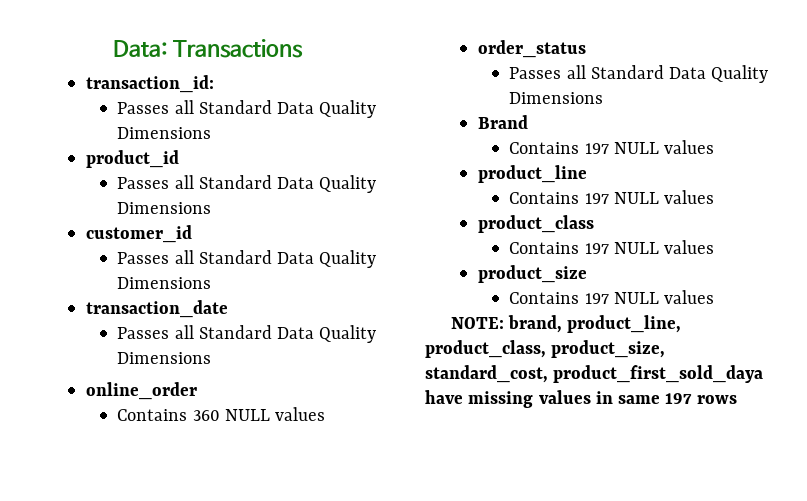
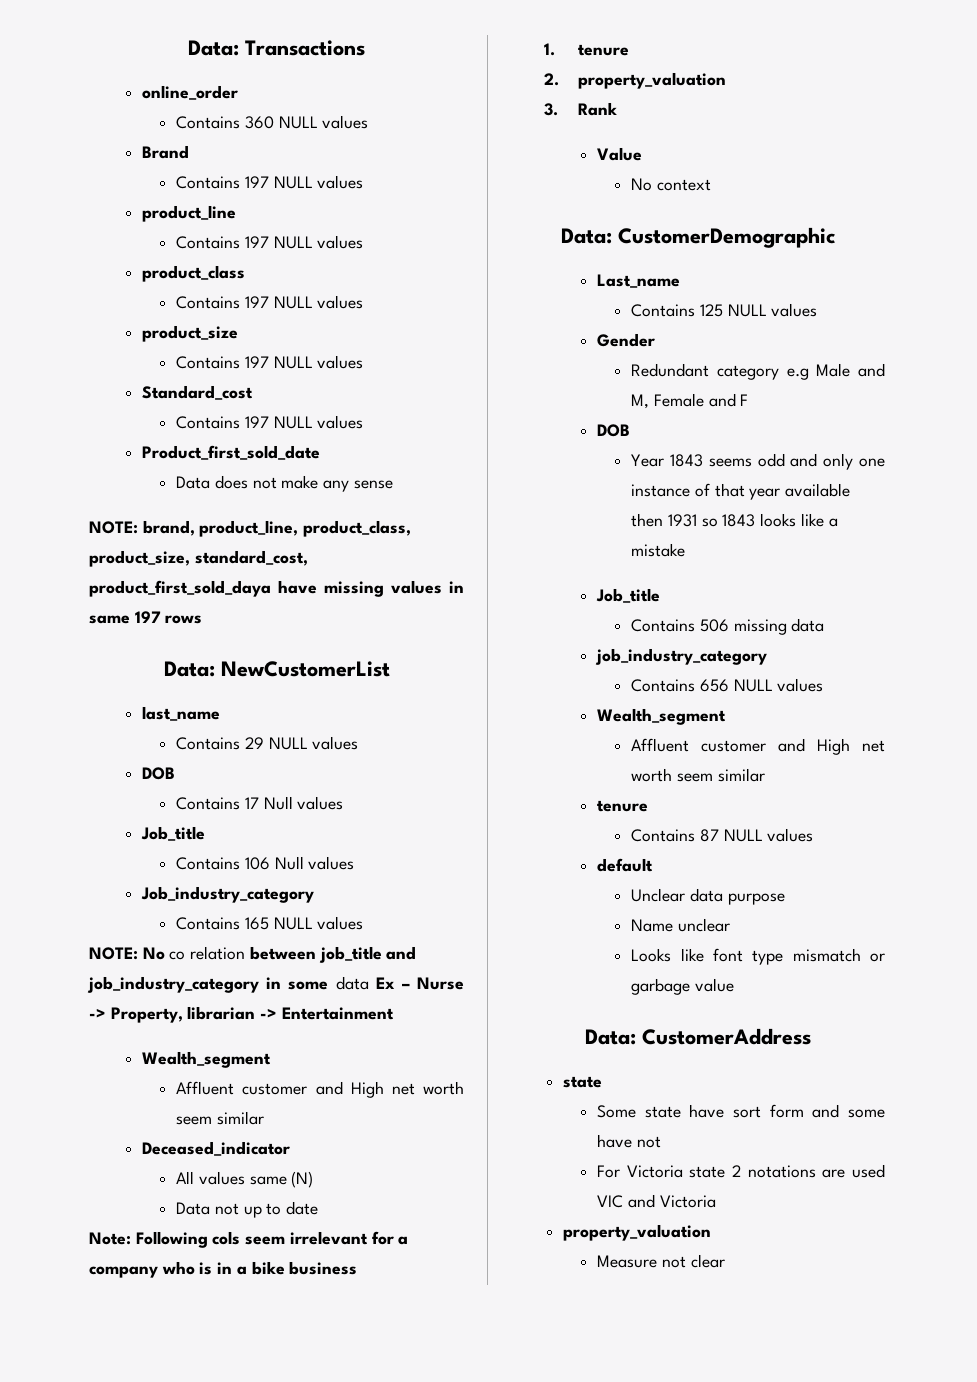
- transaction_id:
- Passes all Standard Data Quality Dimensions
- product_id
- Passes all Standard Data Quality Dimensions
- customer_id
- Passes all Standard Data Quality Dimensions
- transaction_date
- Passes all Standard Data Quality Dimensions
- order_status
- Passes all Standard Data Quality Dimensions
+ Standard_cost
+ Contains 197 NULL values
+ Product_first_sold_date
+ Data does not make any sense
+ Data: NewCustomerList
+ last_name
+ Contains 29 NULL values
+ DOB
+ Contains 17 Null values
+ Job_title
+ Contains 106 Null values
+ Job_industry_category
+ Contains 165 NULL values
+ NOTE: No co relation between job_title and job_industry_category in some data Ex – Nurse -> Property, librarian -> Entertainment
+ Wealth_segment
+ Affluent customer and High net worth seem similar
+ Deceased_indicator
+ All values same (N)
+ Data not up to date
+ Note: Following cols seem irrelevant for a company who is in a bike business
+ 1. tenure
+ 2. property_valuation
+ 3. Rank
+ Value
+ No context
+ Data: CustomerDemographic
+ Last_name
+ Contains 125 NULL values
+ Gender
+ Redundant category e.g Male and M, Female and F
+ DOB
+ Year 1843 seems odd and only one instance of that year available then 1931 so 1843 looks like a mistake
+ Job_title
+ Contains 506 missing data
+ job_industry_category
+ Contains 656 NULL values
+ Wealth_segment
+ Affluent customer and High net worth seem similar
+ tenure
+ Contains 87 NULL values
+ default
+ Unclear data purpose
+ Name unclear
+ Looks like font type mismatch or garbage value
+ Data: CustomerAddress
+ state
+ Some state have sort form and some have not
+ For Victoria state 2 notations are used VIC and Victoria
+ property_valuation
+ Measure not clear

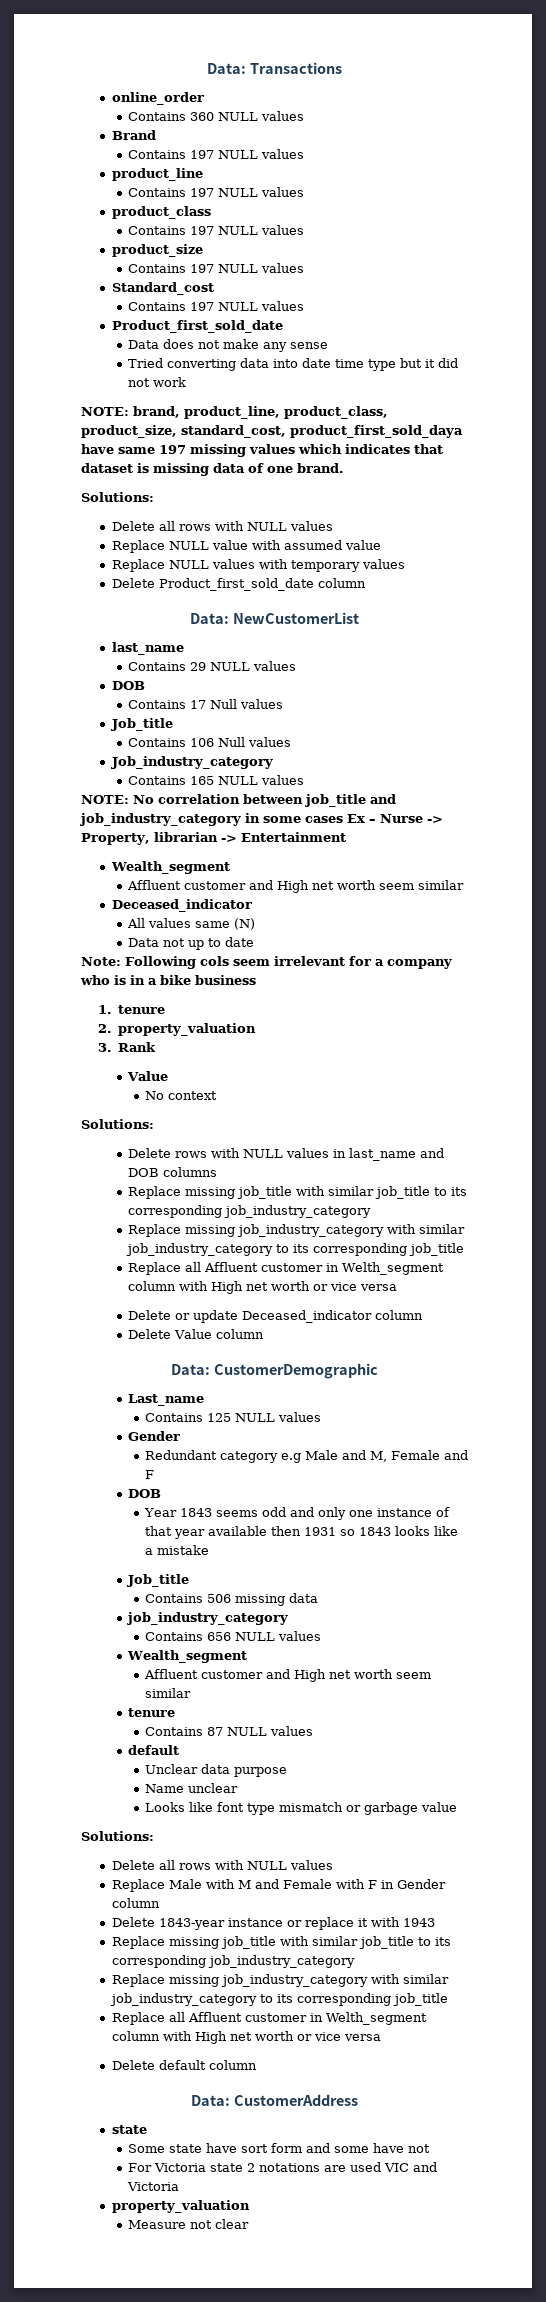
+ Tried converting data into date time type but it did not work
- NOTE: brand, product_line, product_class, product_size, standard_cost, product_first_sold_daya have missing values in same 197 rows
+ NOTE: brand, product_line, product_class, product_size, standard_cost, product_first_sold_daya have same 197 missing values which indicates that dataset is missing data of one brand.
+ Solutions:
+ Delete all rows with NULL values
+ Replace NULL value with assumed value
+ Replace NULL values with temporary values
+ Delete Product_first_sold_date column
- NOTE: No co relation between job_title and job_industry_category in some data Ex – Nurse -> Property, librarian -> Entertainment
+ NOTE: No correlation between job_title and job_industry_category in some cases Ex – Nurse -> Property, librarian -> Entertainment
  No context
+ Solutions:
+ Delete rows with NULL values in last_name and DOB columns
+ Replace missing job_title with similar job_title to its corresponding job_industry_category
+ Replace missing job_industry_category with similar job_industry_category to its corresponding job_title
+ Replace all Affluent customer in Welth_segment column with High net worth or vice versa
+ Delete or update Deceased_indicator column
+ Delete Value column
  Looks like font type mismatch or garbage value
+ Solutions:
+ Delete all rows with NULL values
+ Replace Male with M and Female with F in Gender column
+ Delete 1843-year instance or replace it with 1943
+ Replace missing job_title with similar job_title to its corresponding job_industry_category
+ Replace missing job_industry_category with similar job_industry_category to its corresponding job_title
+ Replace all Affluent customer in Welth_segment column with High net worth or vice versa
+ Delete default column

